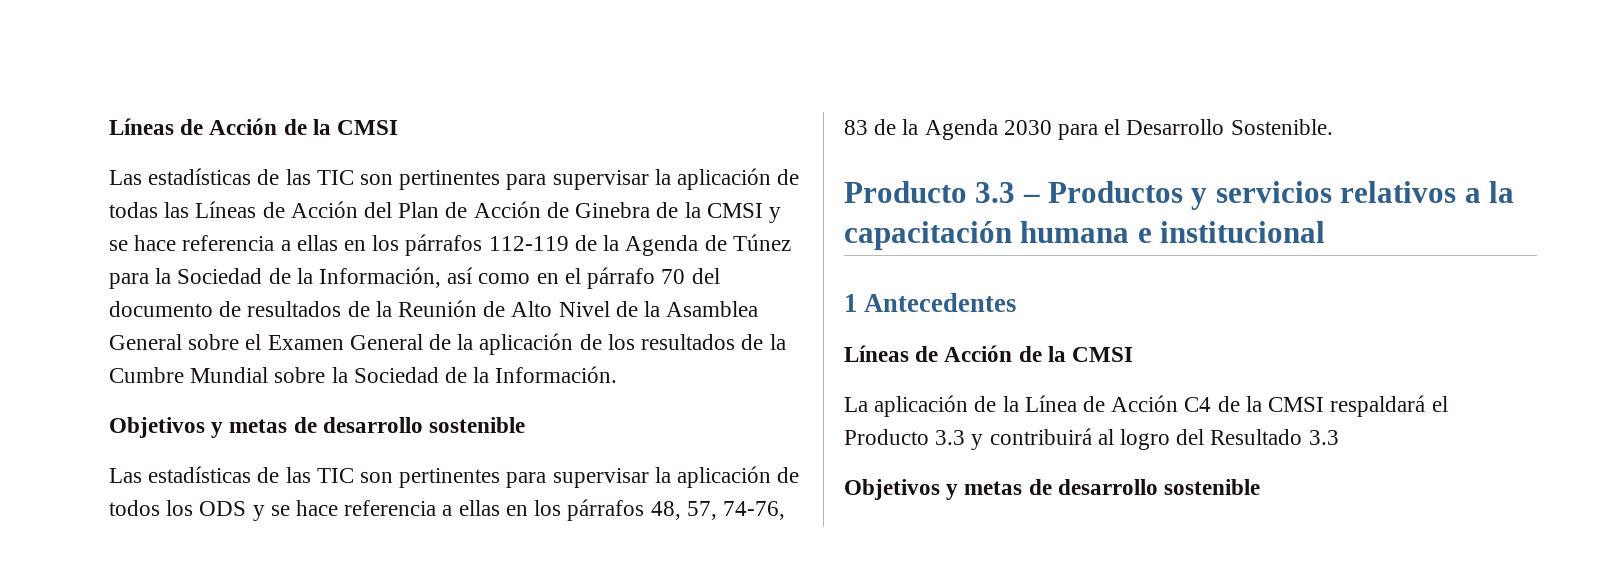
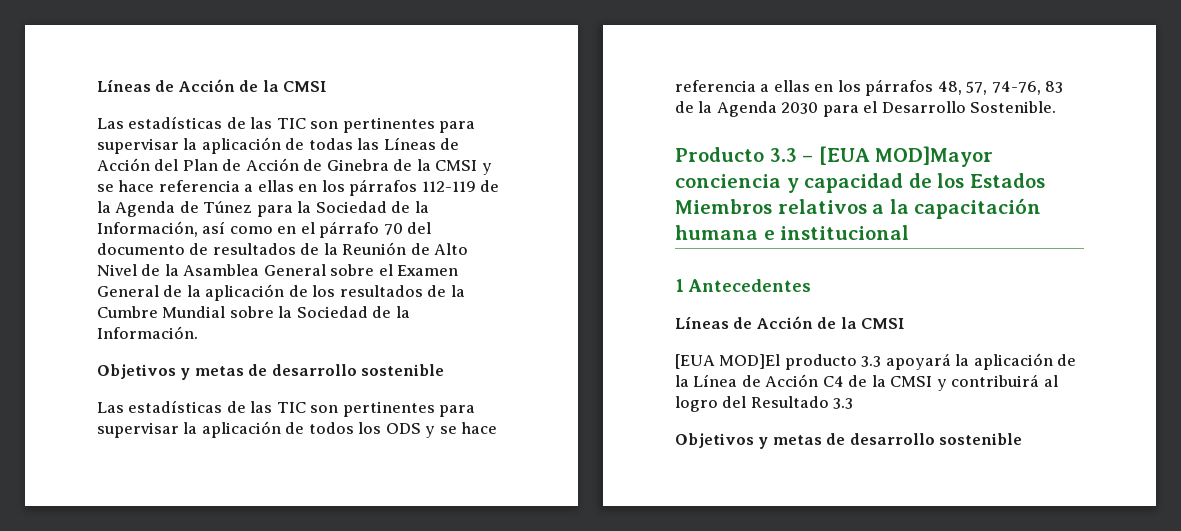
- Producto 3.3 – Productos y servicios relativos a la capacitación humana e institucional
+ Producto 3.3 – [EUA MOD]Mayor conciencia y capacidad de los Estados Miembros relativos a la capacitación humana e institucional
- La aplicación de la Línea de Acción C4 de la CMSI respaldará el Producto 3.3 y contribuirá al logro del Resultado 3.3
+ [EUA MOD]El producto 3.3 apoyará la aplicación de la Línea de Acción C4 de la CMSI y contribuirá al logro del Resultado 3.3

